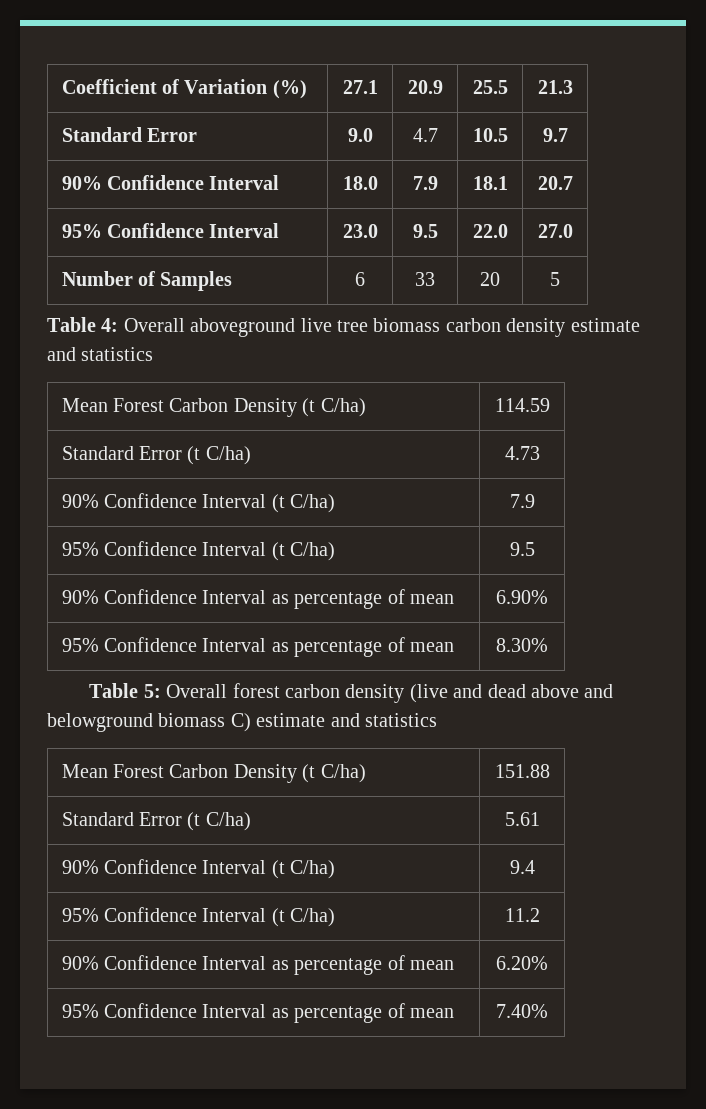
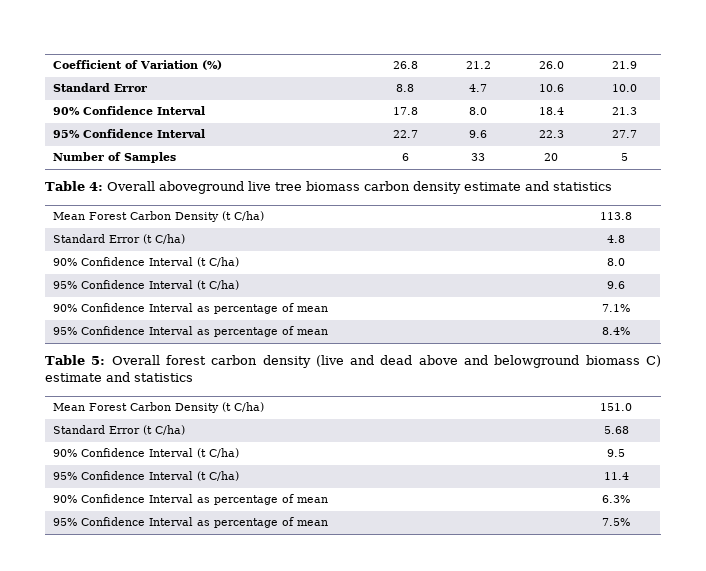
- Coefficient of Variation (%) | 27.1 | 20.9 | 25.5 | 21.3
+ Coefficient of Variation (%) | 26.8 | 21.2 | 26.0 | 21.9
- Standard Error | 9.0 | 4.7 | 10.5 | 9.7
+ Standard Error | 8.8 | 4.7 | 10.6 | 10.0
- 90% Confidence Interval | 18.0 | 7.9 | 18.1 | 20.7
+ 90% Confidence Interval | 17.8 | 8.0 | 18.4 | 21.3
- 95% Confidence Interval | 23.0 | 9.5 | 22.0 | 27.0
+ 95% Confidence Interval | 22.7 | 9.6 | 22.3 | 27.7
- Mean Forest Carbon Density (t C/ha) | 114.59
- Standard Error (t C/ha) | 4.73
- 90% Confidence Interval (t C/ha) | 7.9
- 95% Confidence Interval (t C/ha) | 9.5
- 90% Confidence Interval as percentage of mean | 6.90%
- 95% Confidence Interval as percentage of mean | 8.30%
+ Mean Forest Carbon Density (t C/ha) | 113.8
+ Standard Error (t C/ha) | 4.8
+ 90% Confidence Interval (t C/ha) | 8.0
+ 95% Confidence Interval (t C/ha) | 9.6
+ 90% Confidence Interval as percentage of mean | 7.1%
+ 95% Confidence Interval as percentage of mean | 8.4%
- Mean Forest Carbon Density (t C/ha) | 151.88
- Standard Error (t C/ha) | 5.61
- 90% Confidence Interval (t C/ha) | 9.4
- 95% Confidence Interval (t C/ha) | 11.2
- 90% Confidence Interval as percentage of mean | 6.20%
- 95% Confidence Interval as percentage of mean | 7.40%
+ Mean Forest Carbon Density (t C/ha) | 151.0
+ Standard Error (t C/ha) | 5.68
+ 90% Confidence Interval (t C/ha) | 9.5
+ 95% Confidence Interval (t C/ha) | 11.4
+ 90% Confidence Interval as percentage of mean | 6.3%
+ 95% Confidence Interval as percentage of mean | 7.5%

